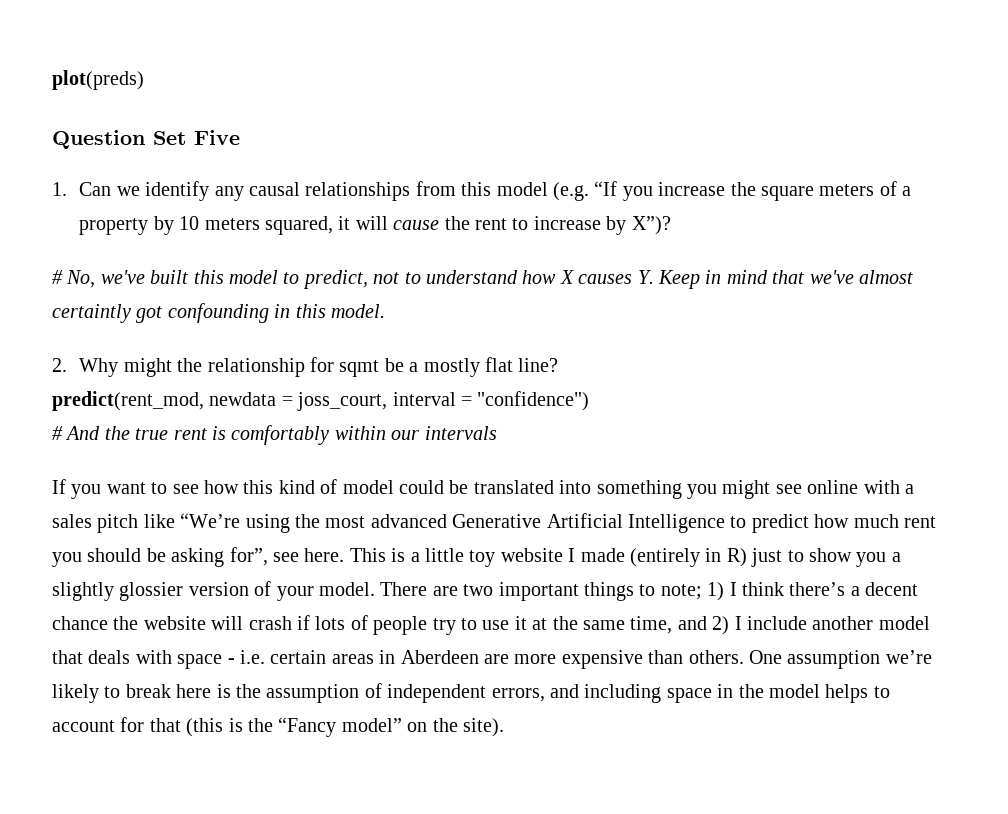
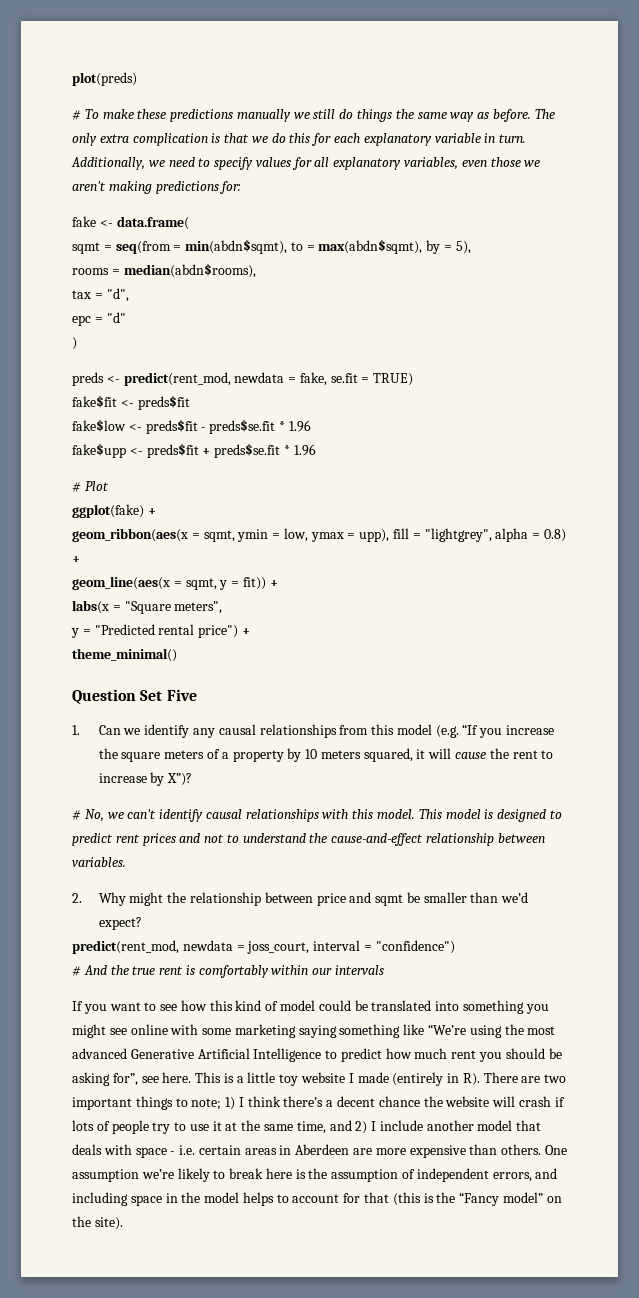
+ # To make these predictions manually we still do things the same way as before. The only extra complication is that we do this for each explanatory variable in turn. Additionally, we need to specify values for all explanatory variables, even those we aren't making predictions for:
+ fake <- data.frame(
+ sqmt = seq(from = min(abdn$sqmt), to = max(abdn$sqmt), by = 5),
+ rooms = median(abdn$rooms),
+ tax = "d",
+ epc = "d"
+ )
+ preds <- predict(rent_mod, newdata = fake, se.fit = TRUE)
+ fake$fit <- preds$fit
+ fake$low <- preds$fit - preds$se.fit * 1.96
+ fake$upp <- preds$fit + preds$se.fit * 1.96
+ # Plot
+ ggplot(fake) +
+ geom_ribbon(aes(x = sqmt, ymin = low, ymax = upp), fill = "lightgrey", alpha = 0.8) +
+ geom_line(aes(x = sqmt, y = fit)) +
+ labs(x = "Square meters",
+ y = "Predicted rental price") +
+ theme_minimal()
- # No, we've built this model to predict, not to understand how X causes Y. Keep in mind that we've almost certaintly got confounding in this model.
+ # No, we can't identify causal relationships with this model. This model is designed to predict rent prices and not to understand the cause-and-effect relationship between variables.
- 2. Why might the relationship for sqmt be a mostly flat line?
+ 2. Why might the relationship between price and sqmt be smaller than we’d expect?
- If you want to see how this kind of model could be translated into something you might see online with a sales pitch like “We’re using the most advanced Generative Artificial Intelligence to predict how much rent you should be asking for”, see here.
+ If you want to see how this kind of model could be translated into something you might see online with some marketing saying something like “We’re using the most advanced Generative Artificial Intelligence to predict how much rent you should be asking for”, see here.
- This is a little toy website I made (entirely in R) just to show you a slightly glossier version of your model. There are two important things to note;
+ This is a little toy website I made (entirely in R). There are two important things to note;

